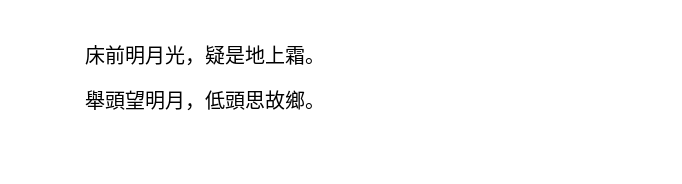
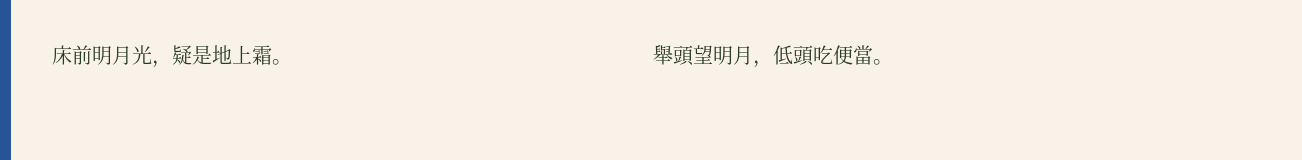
- 舉頭望明月，低頭思故鄉。
+ 舉頭望明月，低頭吃便當。

